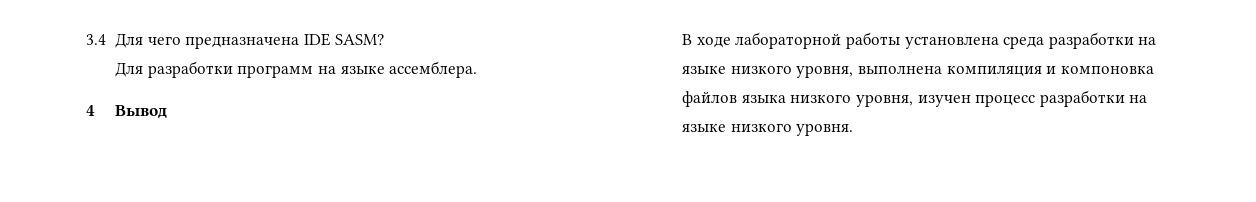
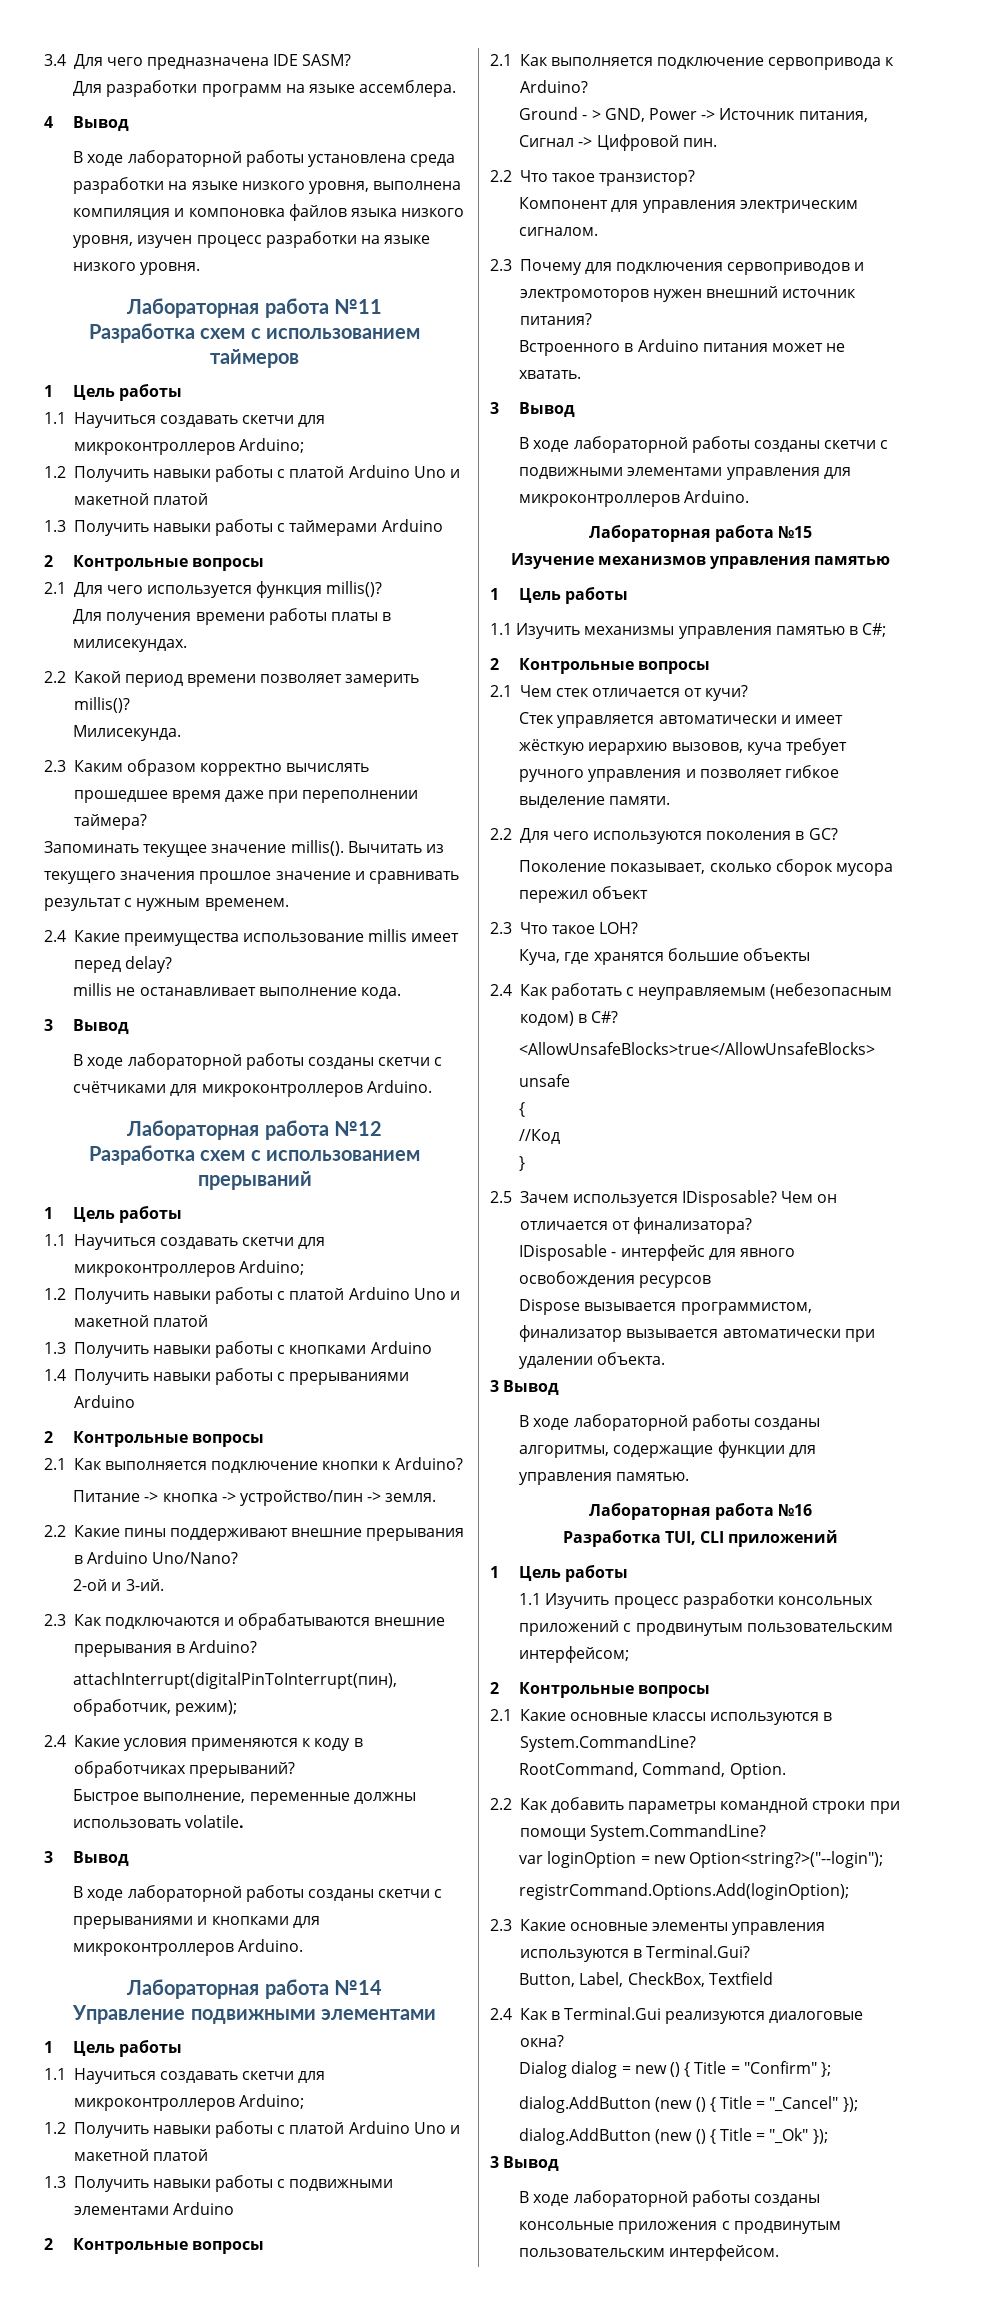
+ Лабораторная работа №11
+ Разработка схем с использованием таймеров
+ 1 Цель работы
+ 1.1 Научиться создавать скетчи для микроконтроллеров Arduino;
+ 1.2 Получить навыки работы с платой Arduino Uno и макетной платой
+ 1.3 Получить навыки работы с таймерами Arduino
+ 2 Контрольные вопросы
+ 2.1 Для чего используется функция millis()?
+ Для получения времени работы платы в милисекундах.
+ 2.2 Какой период времени позволяет замерить millis()?
+ Милисекунда.
+ 2.3 Каким образом корректно вычислять прошедшее время даже при переполнении таймера?
+ Запоминать текущее значение millis(). Вычитать из текущего значения прошлое значение и сравнивать результат с нужным временем.
+ 2.4 Какие преимущества использование millis имеет перед delay?
+ millis не останавливает выполнение кода.
+ 3 Вывод
+ В ходе лабораторной работы созданы скетчи с счётчиками для микроконтроллеров Arduino.
+ Лабораторная работа №12
+ Разработка схем с использованием прерываний
+ 1 Цель работы
+ 1.1 Научиться создавать скетчи для микроконтроллеров Arduino;
+ 1.2 Получить навыки работы с платой Arduino Uno и макетной платой
+ 1.3 Получить навыки работы с кнопками Arduino
+ 1.4 Получить навыки работы с прерываниями Arduino
+ 2 Контрольные вопросы
+ 2.1 Как выполняется подключение кнопки к Arduino?
+ Питание -> кнопка -> устройство/пин -> земля.
+ 2.2 Какие пины поддерживают внешние прерывания в Arduino Uno/Nano?
+ 2-ой и 3-ий.
+ 2.3 Как подключаются и обрабатываются внешние прерывания в Arduino?
+ attachInterrupt(digitalPinToInterrupt(пин), обработчик, режим);
+ 2.4 Какие условия применяются к коду в обработчиках прерываний?
+ Быстрое выполнение, переменные должны использовать volatile.
+ 3 Вывод
+ В ходе лабораторной работы созданы скетчи с прерываниями и кнопками для микроконтроллеров Arduino.
+ Лабораторная работа №14
+ Управление подвижными элементами
+ 1 Цель работы
+ 1.1 Научиться создавать скетчи для микроконтроллеров Arduino;
+ 1.2 Получить навыки работы с платой Arduino Uno и макетной платой
+ 1.3 Получить навыки работы с подвижными элементами Arduino
+ 2 Контрольные вопросы
+ 2.1 Как выполняется подключение сервопривода к Arduino?
+ Ground - > GND, Power -> Источник питания, Сигнал -> Цифровой пин.
+ 2.2 Что такое транзистор?
+ Компонент для управления электрическим сигналом.
+ 2.3 Почему для подключения сервоприводов и электромоторов нужен внешний источник питания?
+ Встроенного в Arduino питания может не хватать.
+ 3 Вывод
+ В ходе лабораторной работы созданы скетчи с подвижными элементами управления для микроконтроллеров Arduino.
+ Лабораторная работа №15
+ Изучение механизмов управления памятью
+ 1 Цель работы
+ 1.1 Изучить механизмы управления памятью в C#;
+ 2 Контрольные вопросы
+ 2.1 Чем стек отличается от кучи?
+ Cтек управляется автоматически и имеет жёсткую иерархию вызовов, куча требует ручного управления и позволяет гибкое выделение памяти.
+ 2.2 Для чего используются поколения в GC?
+ Поколение показывает, сколько сборок мусора пережил объект
+ 2.3 Что такое LOH?
+ Куча, где хранятся большие объекты
+ 2.4 Как работать с неуправляемым (небезопасным кодом) в C#?
+ <AllowUnsafeBlocks>true</AllowUnsafeBlocks>
+ unsafe
+ {
+ //Код
+ }
+ 2.5 Зачем используется IDisposable? Чем он отличается от финализатора?
+ IDisposable - интерфейс для явного освобождения ресурсов
+ Dispose вызывается программистом, финализатор вызывается автоматически при удалении объекта.
+ 3 Вывод
+ В ходе лабораторной работы созданы алгоритмы, содержащие функции для управления памятью.
+ Лабораторная работа №16
+ Разработка TUI, CLI приложений
+ 1 Цель работы
+ 1.1 Изучить процесс разработки консольных приложений с продвинутым пользовательским интерфейсом;
+ 2 Контрольные вопросы
+ 2.1 Какие основные классы используются в System.CommandLine?
+ RootCommand, Command, Option.
+ 2.2 Как добавить параметры командной строки при помощи System.CommandLine?
+ var loginOption = new Option<string?>("--login");
+ registrCommand.Options.Add(loginOption);
+ 2.3 Какие основные элементы управления используются в Terminal.Gui?
+ Button, Label, CheckBox, Textfield
+ 2.4 Как в Terminal.Gui реализуются диалоговые окна?
+ Dialog dialog = new () { Title = "Confirm" };
+ dialog.AddButton (new () { Title = "_Cancel" });
+ dialog.AddButton (new () { Title = "_Ok" });
+ 3 Вывод
+ В ходе лабораторной работы созданы консольные приложения с продвинутым пользовательским интерфейсом.

